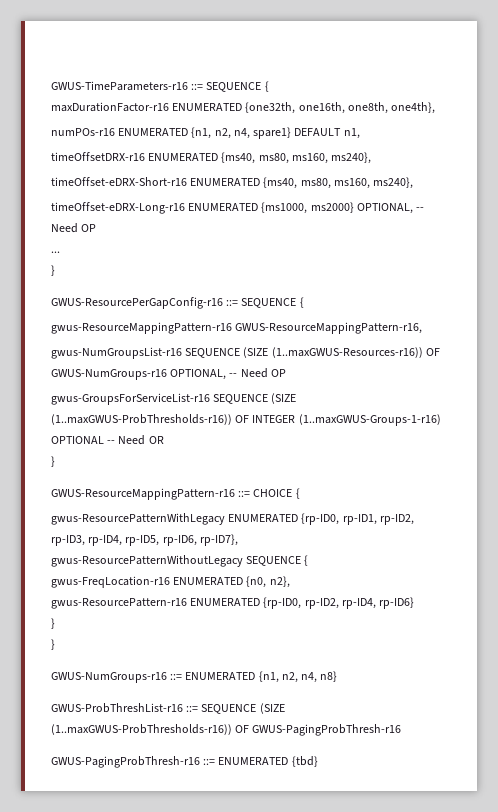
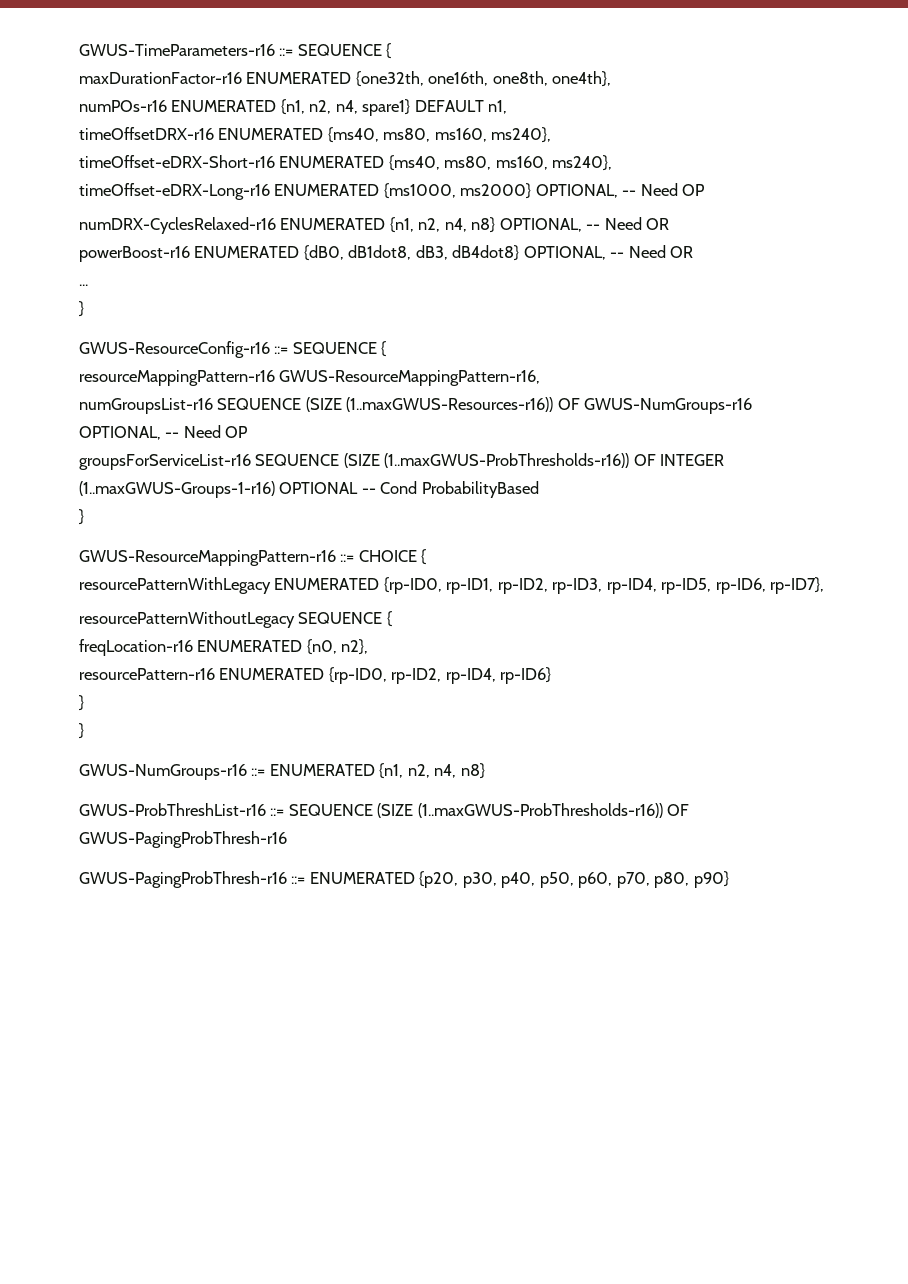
+ numDRX-CyclesRelaxed-r16 ENUMERATED {n1, n2, n4, n8} OPTIONAL, -- Need OR
+ powerBoost-r16 ENUMERATED {dB0, dB1dot8, dB3, dB4dot8} OPTIONAL, -- Need OR
- GWUS-ResourcePerGapConfig-r16 ::= SEQUENCE {
- gwus-ResourceMappingPattern-r16 GWUS-ResourceMappingPattern-r16,
+ GWUS-ResourceConfig-r16 ::= SEQUENCE {
+ resourceMappingPattern-r16 GWUS-ResourceMappingPattern-r16,
- gwus-NumGroupsList-r16 SEQUENCE (SIZE (1..maxGWUS-Resources-r16)) OF GWUS-NumGroups-r16 OPTIONAL, -- Need OP
+ numGroupsList-r16 SEQUENCE (SIZE (1..maxGWUS-Resources-r16)) OF GWUS-NumGroups-r16 OPTIONAL, -- Need OP
- gwus-GroupsForServiceList-r16 SEQUENCE (SIZE (1..maxGWUS-ProbThresholds-r16)) OF INTEGER (1..maxGWUS-Groups-1-r16) OPTIONAL -- Need OR
+ groupsForServiceList-r16 SEQUENCE (SIZE (1..maxGWUS-ProbThresholds-r16)) OF INTEGER (1..maxGWUS-Groups-1-r16) OPTIONAL -- Cond ProbabilityBased
- gwus-ResourcePatternWithLegacy ENUMERATED {rp-ID0, rp-ID1, rp-ID2, rp-ID3, rp-ID4, rp-ID5, rp-ID6, rp-ID7},
+ resourcePatternWithLegacy ENUMERATED {rp-ID0, rp-ID1, rp-ID2, rp-ID3, rp-ID4, rp-ID5, rp-ID6, rp-ID7},
- gwus-ResourcePatternWithoutLegacy SEQUENCE {
- gwus-FreqLocation-r16 ENUMERATED {n0, n2},
+ resourcePatternWithoutLegacy SEQUENCE {
+ freqLocation-r16 ENUMERATED {n0, n2},
- gwus-ResourcePattern-r16 ENUMERATED {rp-ID0, rp-ID2, rp-ID4, rp-ID6}
+ resourcePattern-r16 ENUMERATED {rp-ID0, rp-ID2, rp-ID4, rp-ID6}
- GWUS-PagingProbThresh-r16 ::= ENUMERATED {tbd}
+ GWUS-PagingProbThresh-r16 ::= ENUMERATED {p20, p30, p40, p50, p60, p70, p80, p90}

